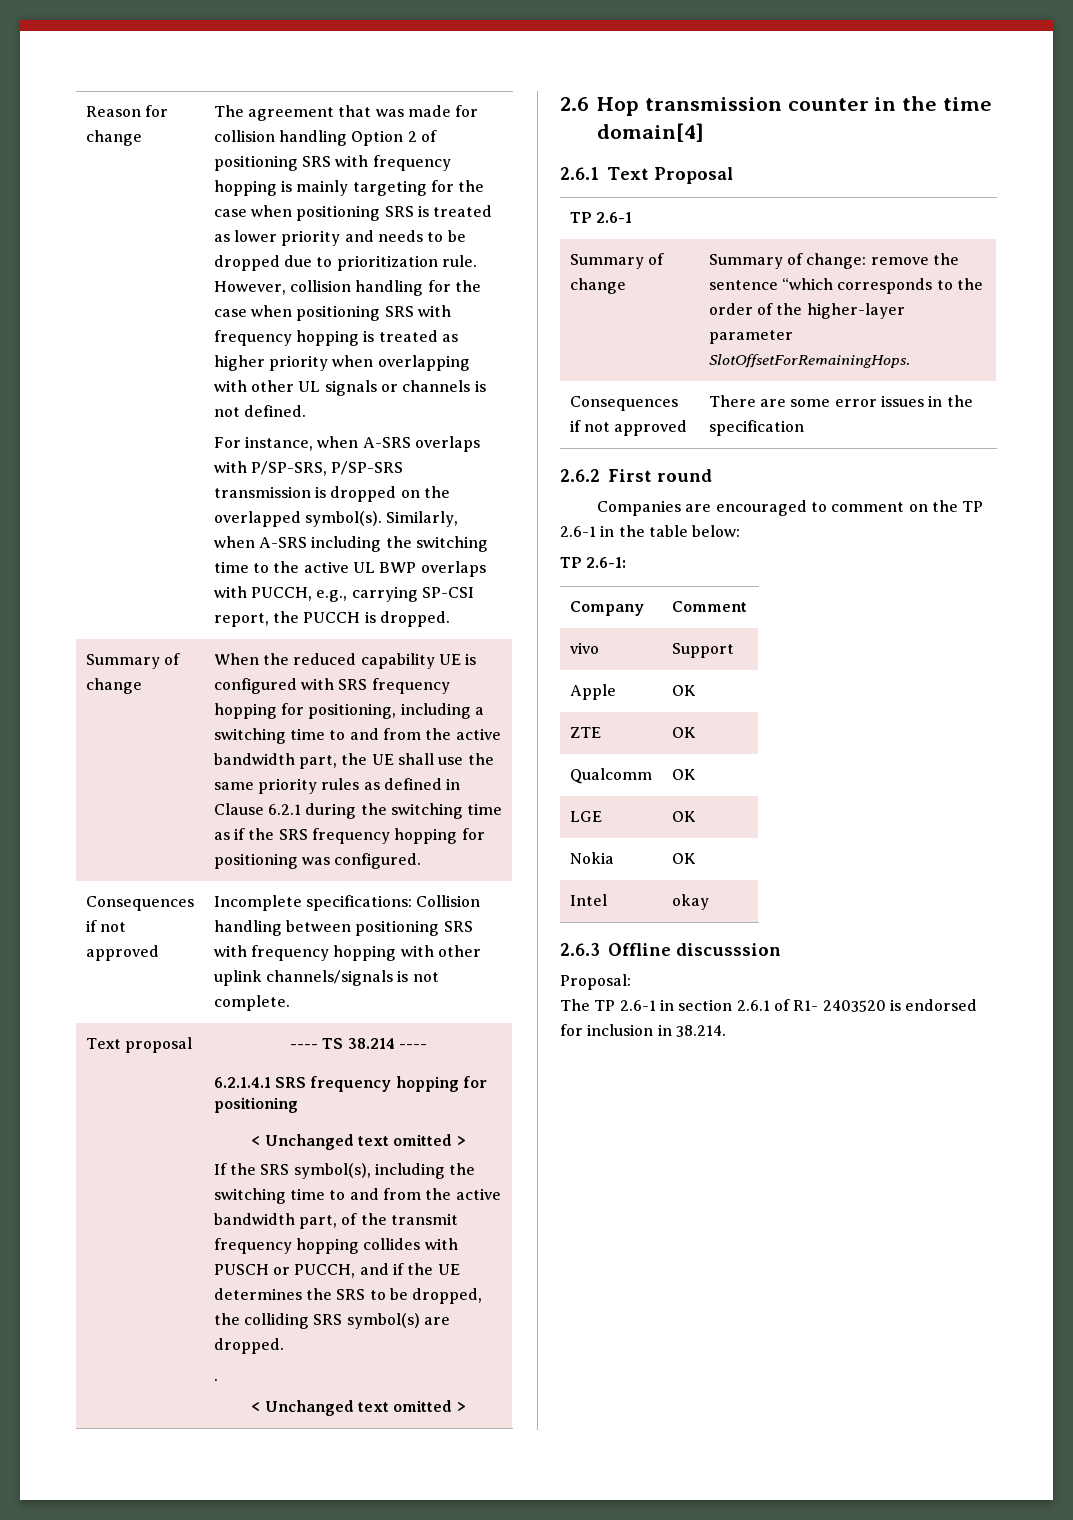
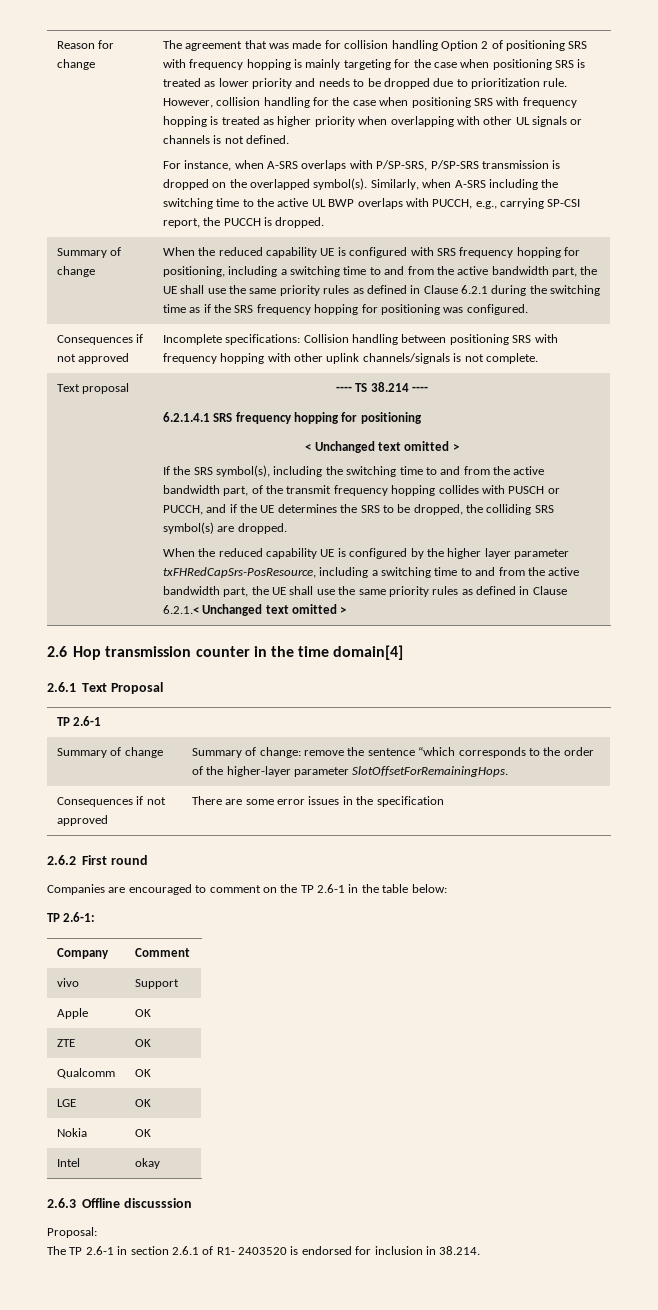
- .
- < Unchanged text omitted >
+ When the reduced capability UE is configured by the higher layer parameter txFHRedCapSrs-PosResource, including a switching time to and from the active bandwidth part, the UE shall use the same priority rules as defined in Clause 6.2.1.< Unchanged text omitted >

